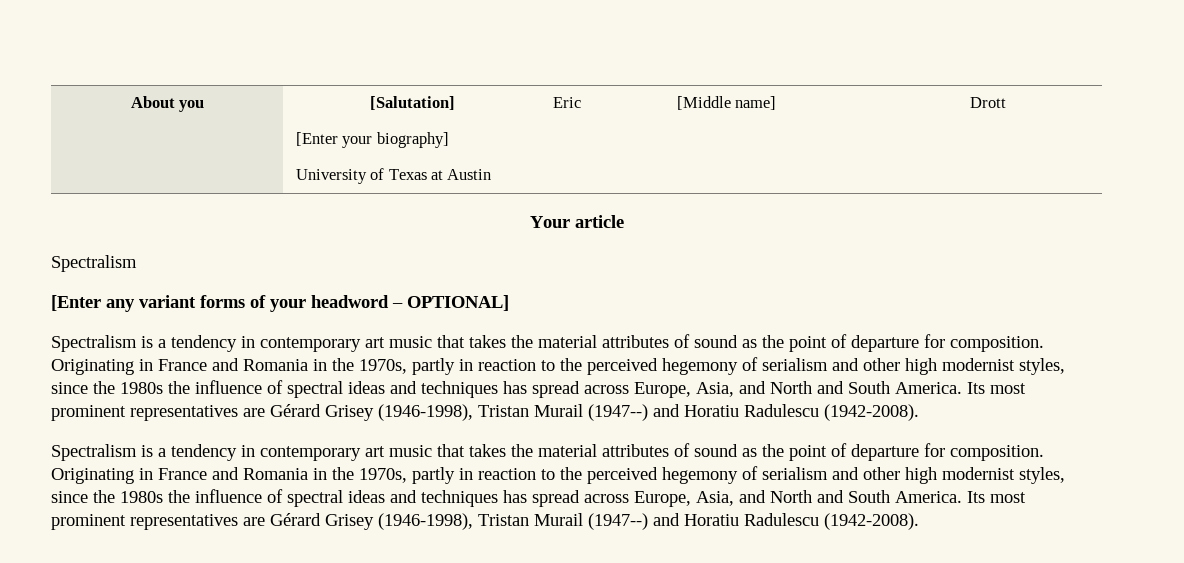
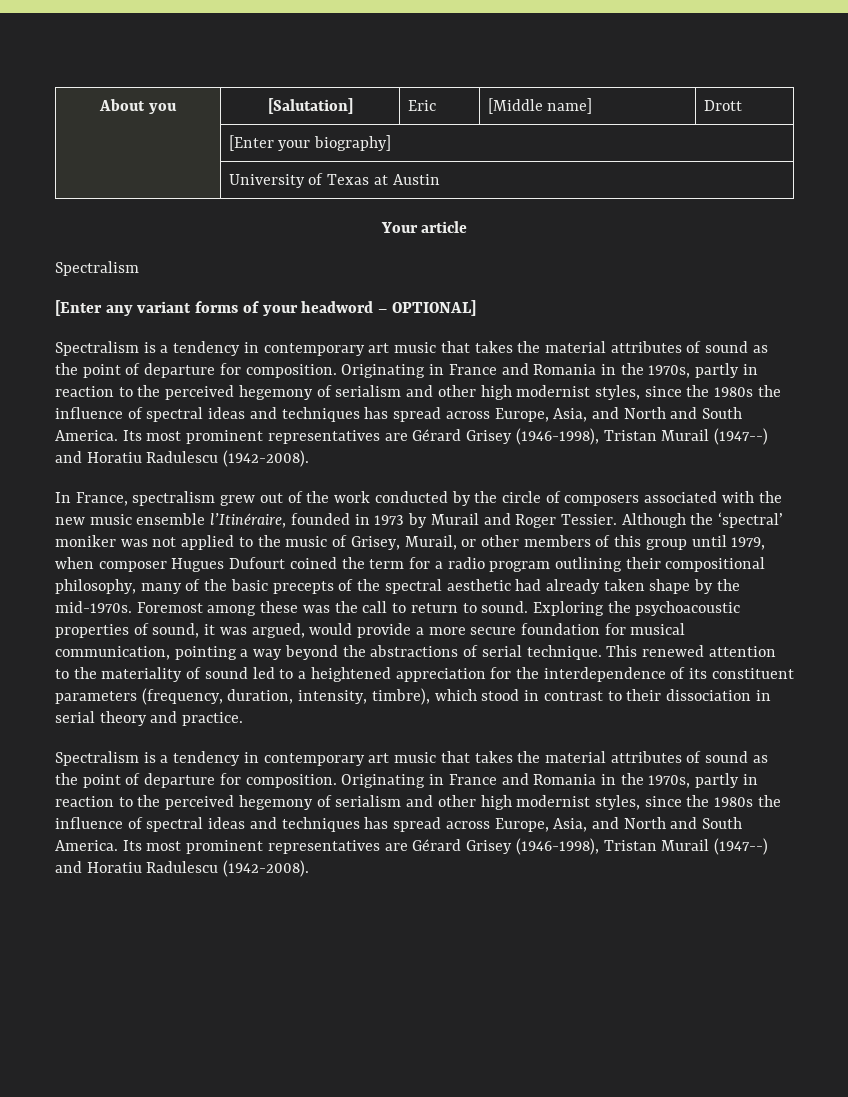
+ In France, spectralism grew out of the work conducted by the circle of composers associated with the new music ensemble l’Itinéraire, founded in 1973 by Murail and Roger Tessier. Although the ‘spectral’ moniker was not applied to the music of Grisey, Murail, or other members of this group until 1979, when composer Hugues Dufourt coined the term for a radio program outlining their compositional philosophy, many of the basic precepts of the spectral aesthetic had already taken shape by the mid-1970s. Foremost among these was the call to return to sound. Exploring the psychoacoustic properties of sound, it was argued, would provide a more secure foundation for musical communication, pointing a way beyond the abstractions of serial technique. This renewed attention to the materiality of sound led to a heightened appreciation for the interdependence of its constituent parameters (frequency, duration, intensity, timbre), which stood in contrast to their dissociation in serial theory and practice.

